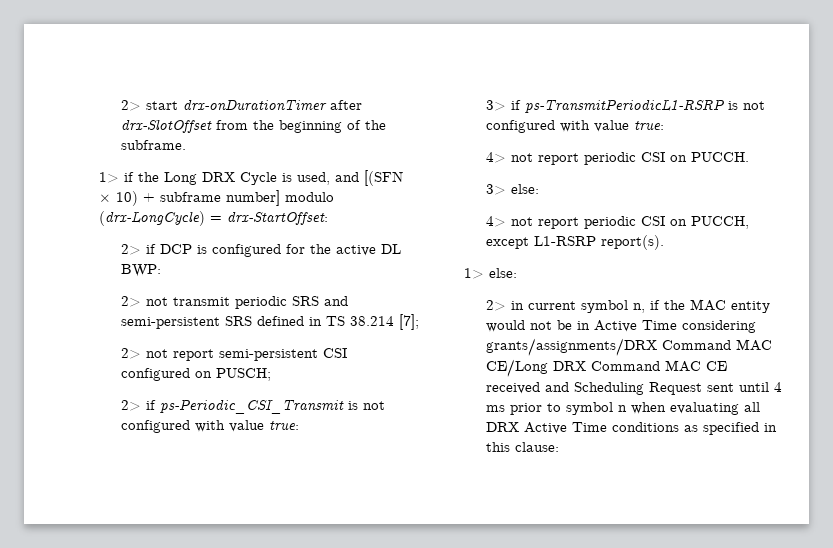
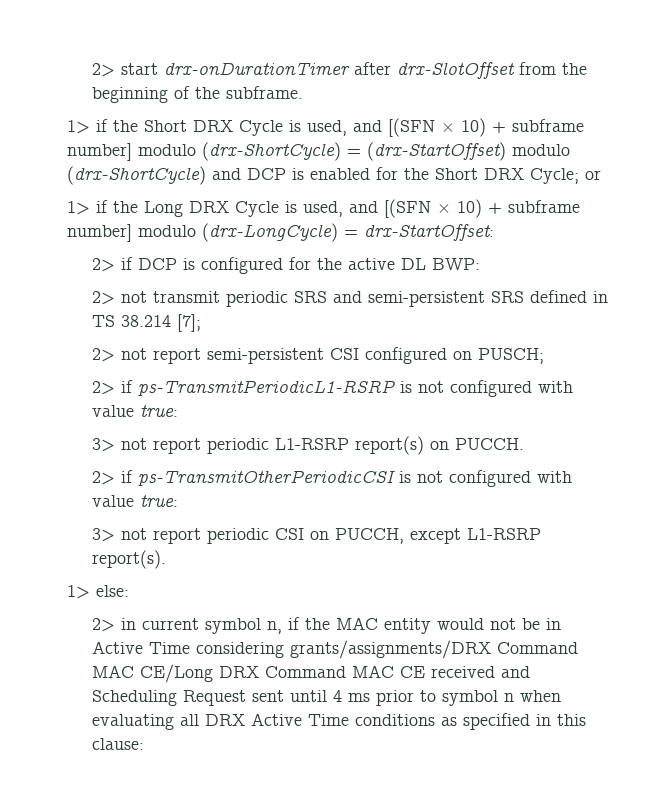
+ 1> if the Short DRX Cycle is used, and [(SFN × 10) + subframe number] modulo (drx-ShortCycle) = (drx-StartOffset) modulo (drx-ShortCycle) and DCP is enabled for the Short DRX Cycle; or
- 2> if ps-Periodic_CSI_Transmit is not configured with value true:
- 3> if ps-TransmitPeriodicL1-RSRP is not configured with value true:
- 4> not report periodic CSI on PUCCH.
- 3> else:
- 4> not report periodic CSI on PUCCH, except L1-RSRP report(s).
+ 2> if ps-TransmitPeriodicL1-RSRP is not configured with value true:
+ 3> not report periodic L1-RSRP report(s) on PUCCH.
+ 2> if ps-TransmitOtherPeriodicCSI is not configured with value true:
+ 3> not report periodic CSI on PUCCH, except L1-RSRP report(s).

